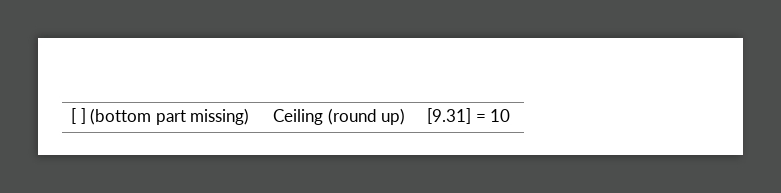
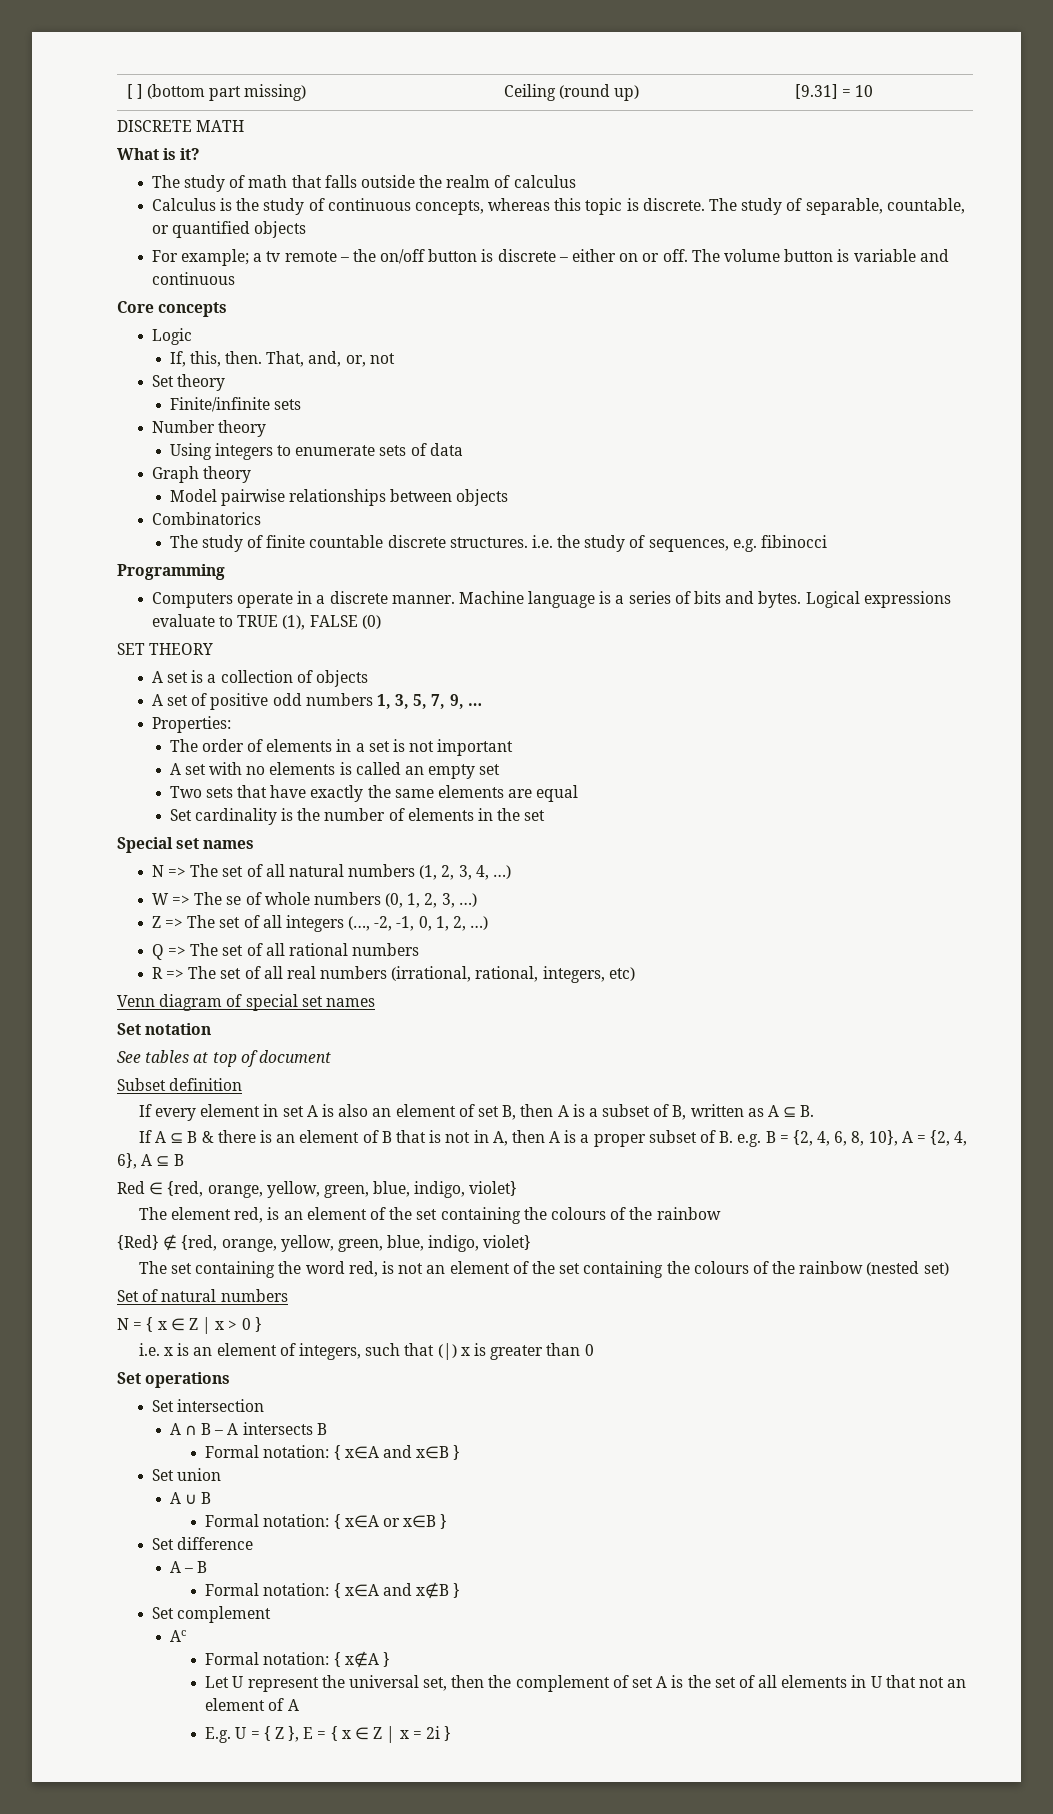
+ DISCRETE MATH
+ What is it?
+ The study of math that falls outside the realm of calculus
+ Calculus is the study of continuous concepts, whereas this topic is discrete. The study of separable, countable, or quantified objects
+ For example; a tv remote – the on/off button is discrete – either on or off. The volume button is variable and continuous
+ Core concepts
+ Logic
+ If, this, then. That, and, or, not
+ Set theory
+ Finite/infinite sets
+ Number theory
+ Using integers to enumerate sets of data
+ Graph theory
+ Model pairwise relationships between objects
+ Combinatorics
+ The study of finite countable discrete structures. i.e. the study of sequences, e.g. fibinocci
+ Programming
+ Computers operate in a discrete manner. Machine language is a series of bits and bytes. Logical expressions evaluate to TRUE (1), FALSE (0)
+ SET THEORY
+ A set is a collection of objects
+ A set of positive odd numbers 1, 3, 5, 7, 9, …
+ Properties:
+ The order of elements in a set is not important
+ A set with no elements is called an empty set
+ Two sets that have exactly the same elements are equal
+ Set cardinality is the number of elements in the set
+ Special set names
+ N => The set of all natural numbers (1, 2, 3, 4, …)
+ W => The se of whole numbers (0, 1, 2, 3, …)
+ Z => The set of all integers (…, -2, -1, 0, 1, 2, …)
+ Q => The set of all rational numbers
+ R => The set of all real numbers (irrational, rational, integers, etc)
+ Venn diagram of special set names
+ Set notation
+ See tables at top of document
+ Subset definition
+ If every element in set A is also an element of set B, then A is a subset of B, written as A ⊆ B.
+ If A ⊆ B & there is an element of B that is not in A, then A is a proper subset of B. e.g. B = {2, 4, 6, 8, 10}, A = {2, 4, 6}, A ⊆ B
+ Red ∈ {red, orange, yellow, green, blue, indigo, violet}
+ The element red, is an element of the set containing the colours of the rainbow
+ {Red} ∉ {red, orange, yellow, green, blue, indigo, violet}
+ The set containing the word red, is not an element of the set containing the colours of the rainbow (nested set)
+ Set of natural numbers
+ N = { x ∈ Z | x > 0 }
+ i.e. x is an element of integers, such that (|) x is greater than 0
+ Set operations
+ Set intersection
+ A ∩ B – A intersects B
+ Formal notation: { x∈A and x∈B }
+ Set union
+ A ∪ B
+ Formal notation: { x∈A or x∈B }
+ Set difference
+ A – B
+ Formal notation: { x∈A and x∉B }
+ Set complement
+ Ac
+ Formal notation: { x∉A }
+ Let U represent the universal set, then the complement of set A is the set of all elements in U that not an element of A
+ E.g. U = { Z }, E = { x ∈ Z | x = 2i }

